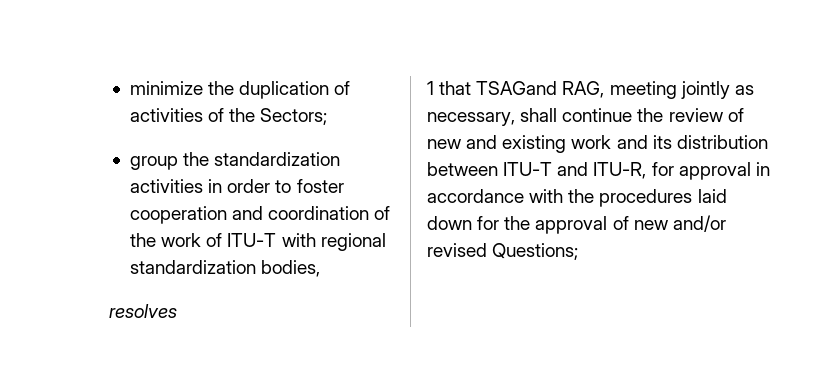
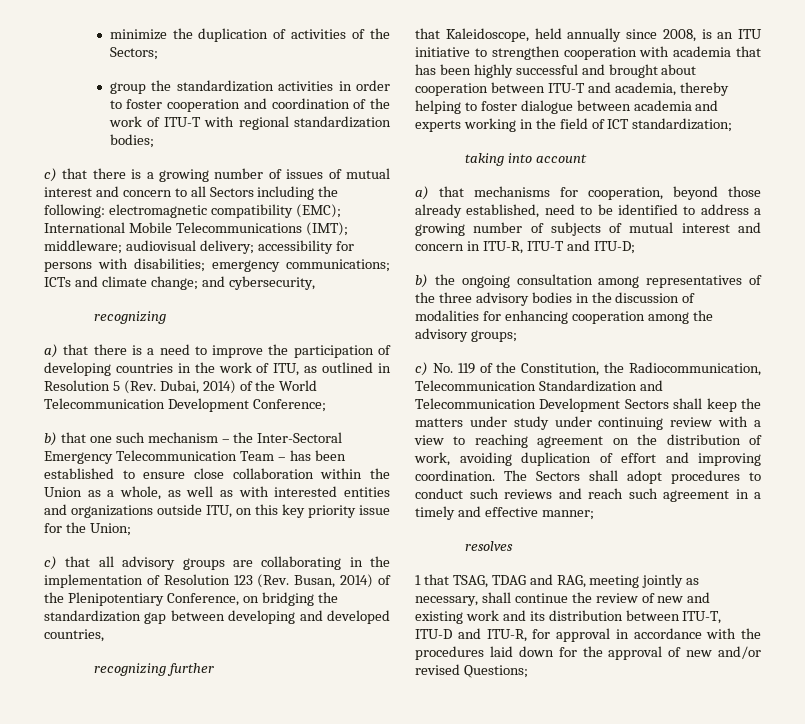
- group the standardization activities in order to foster cooperation and coordination of the work of ITU-T with regional standardization bodies,
+ group the standardization activities in order to foster cooperation and coordination of the work of ITU-T with regional standardization bodies;
+ c) that there is a growing number of issues of mutual interest and concern to all Sectors including the following: electromagnetic compatibility (EMC); International Mobile Telecommunications (IMT); middleware; audiovisual delivery; accessibility for persons with disabilities; emergency communications; ICTs and climate change; and cybersecurity,
+ recognizing
+ a) that there is a need to improve the participation of developing countries in the work of ITU, as outlined in Resolution 5 (Rev. Dubai, 2014) of the World Telecommunication Development Conference;
+ b) that one such mechanism – the Inter-Sectoral Emergency Telecommunication Team – has been established to ensure close collaboration within the Union as a whole, as well as with interested entities and organizations outside ITU, on this key priority issue for the Union;
+ c) that all advisory groups are collaborating in the implementation of Resolution 123 (Rev. Busan, 2014) of the Plenipotentiary Conference, on bridging the standardization gap between developing and developed countries,
+ recognizing further
+ that Kaleidoscope, held annually since 2008, is an ITU initiative to strengthen cooperation with academia that has been highly successful and brought about cooperation between ITU-T and academia, thereby helping to foster dialogue between academia and experts working in the field of ICT standardization;
+ taking into account
+ a) that mechanisms for cooperation, beyond those already established, need to be identified to address a growing number of subjects of mutual interest and concern in ITU-R, ITU-T and ITU-D;
+ b) the ongoing consultation among representatives of the three advisory bodies in the discussion of modalities for enhancing cooperation among the advisory groups;
+ c) No. 119 of the Constitution, the Radiocommunication, Telecommunication Standardization and Telecommunication Development Sectors shall keep the matters under study under continuing review with a view to reaching agreement on the distribution of work, avoiding duplication of effort and improving coordination. The Sectors shall adopt procedures to conduct such reviews and reach such agreement in a timely and effective manner;
- 1 that TSAGand RAG, meeting jointly as necessary, shall continue the review of new and existing work and its distribution between ITU-T and ITU-R, for approval in accordance with the procedures laid down for the approval of new and/or revised Questions;
+ 1 that TSAG, TDAG and RAG, meeting jointly as necessary, shall continue the review of new and existing work and its distribution between ITU-T, ITU-D and ITU-R, for approval in accordance with the procedures laid down for the approval of new and/or revised Questions;

